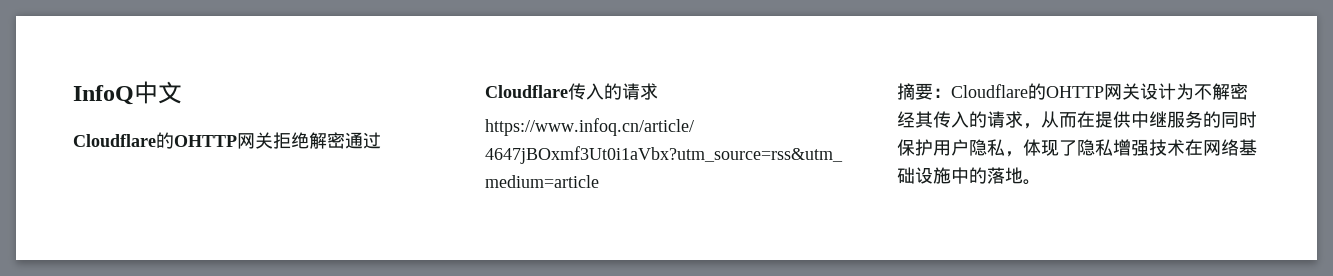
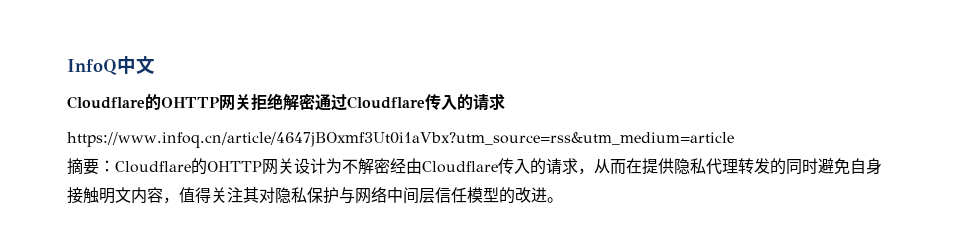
- 摘要：Cloudflare的OHTTP网关设计为不解密经其传入的请求，从而在提供中继服务的同时保护用户隐私，体现了隐私增强技术在网络基础设施中的落地。
+ 摘要：Cloudflare的OHTTP网关设计为不解密经由Cloudflare传入的请求，从而在提供隐私代理转发的同时避免自身接触明文内容，值得关注其对隐私保护与网络中间层信任模型的改进。

